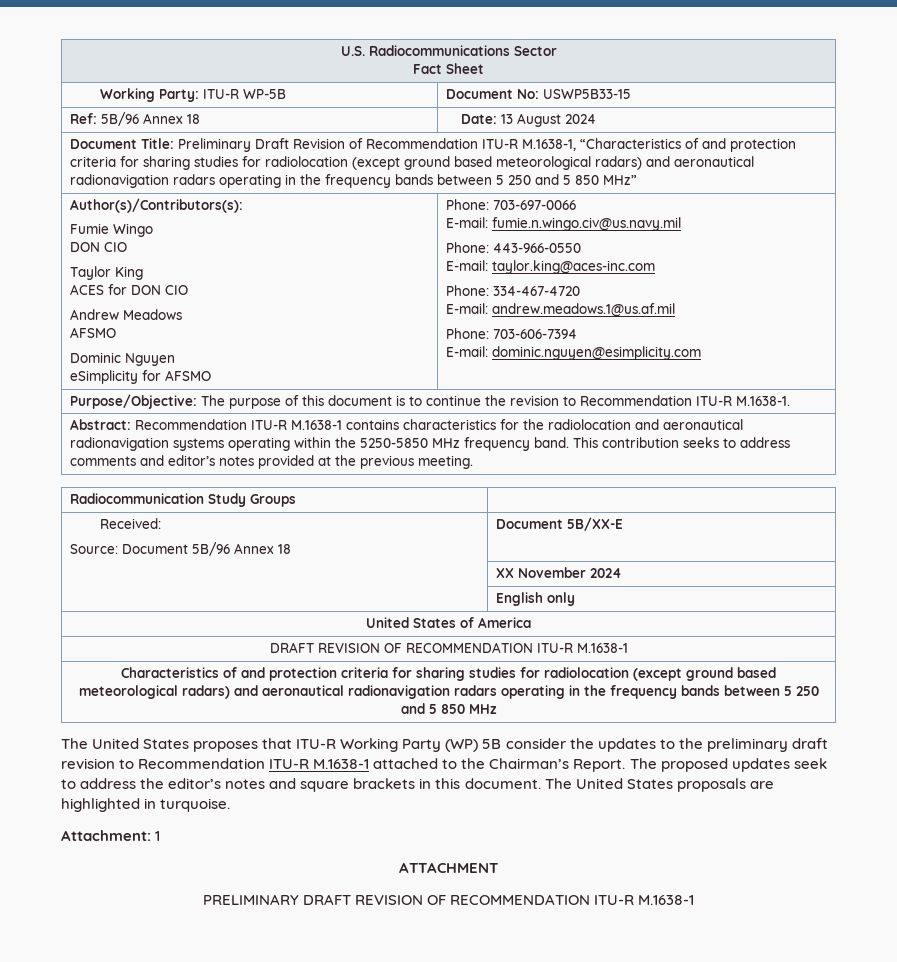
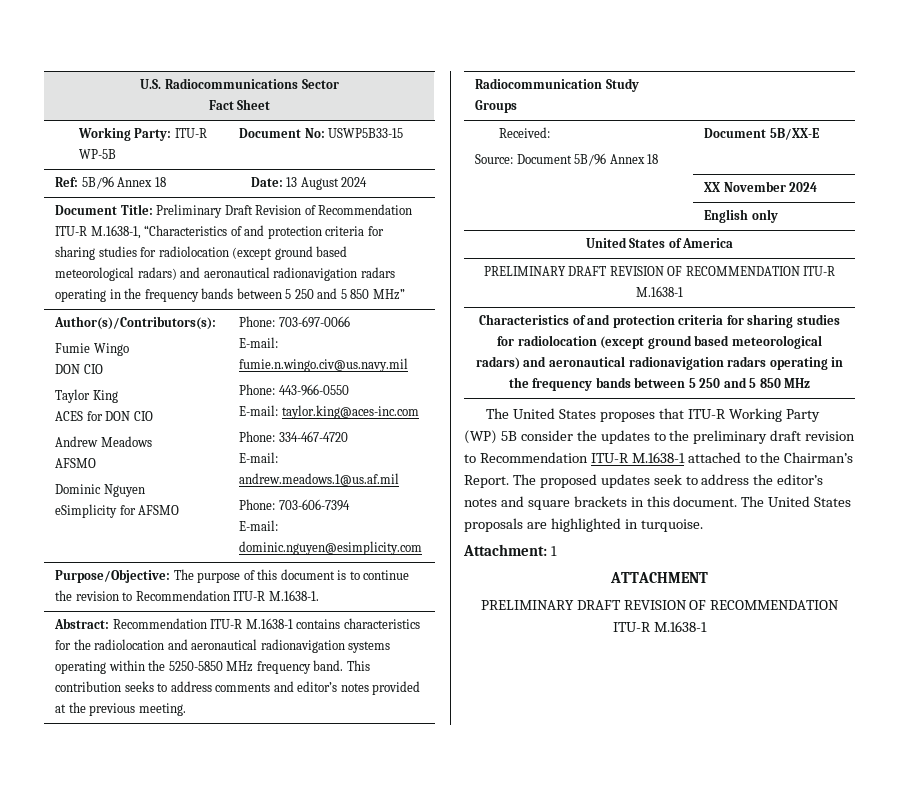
  United States of America
- DRAFT REVISION OF RECOMMENDATION ITU-R M.1638-1
+ PRELIMINARY DRAFT REVISION OF RECOMMENDATION ITU-R M.1638-1

